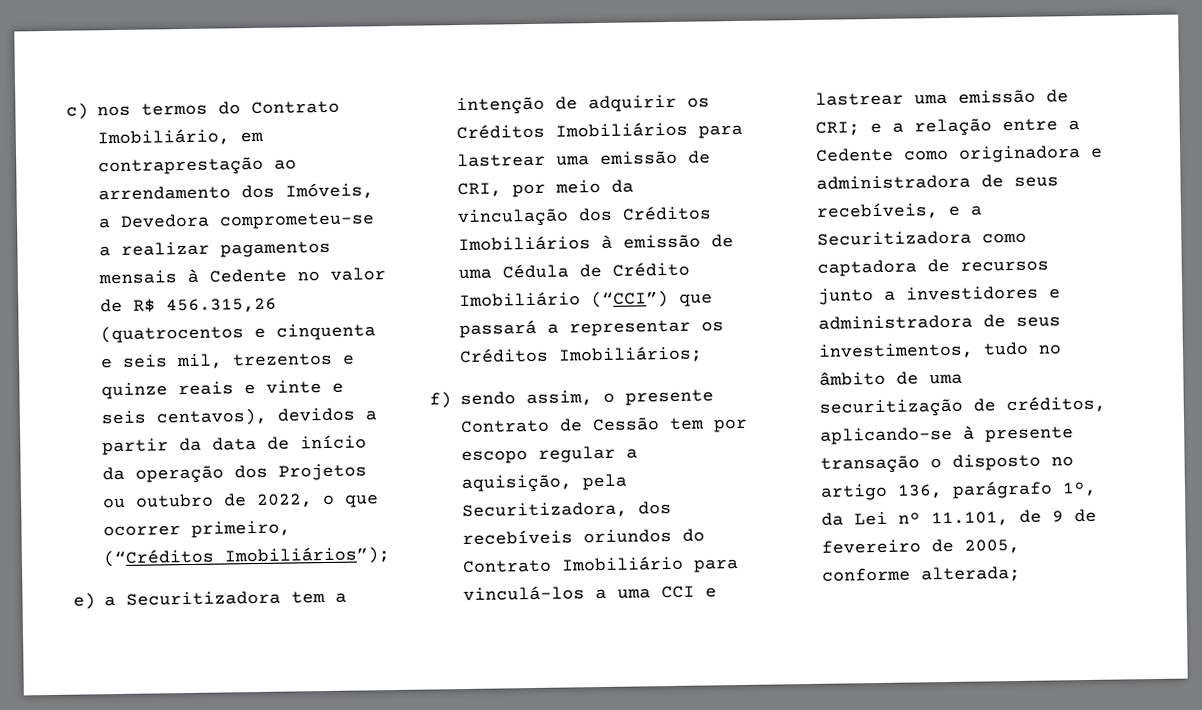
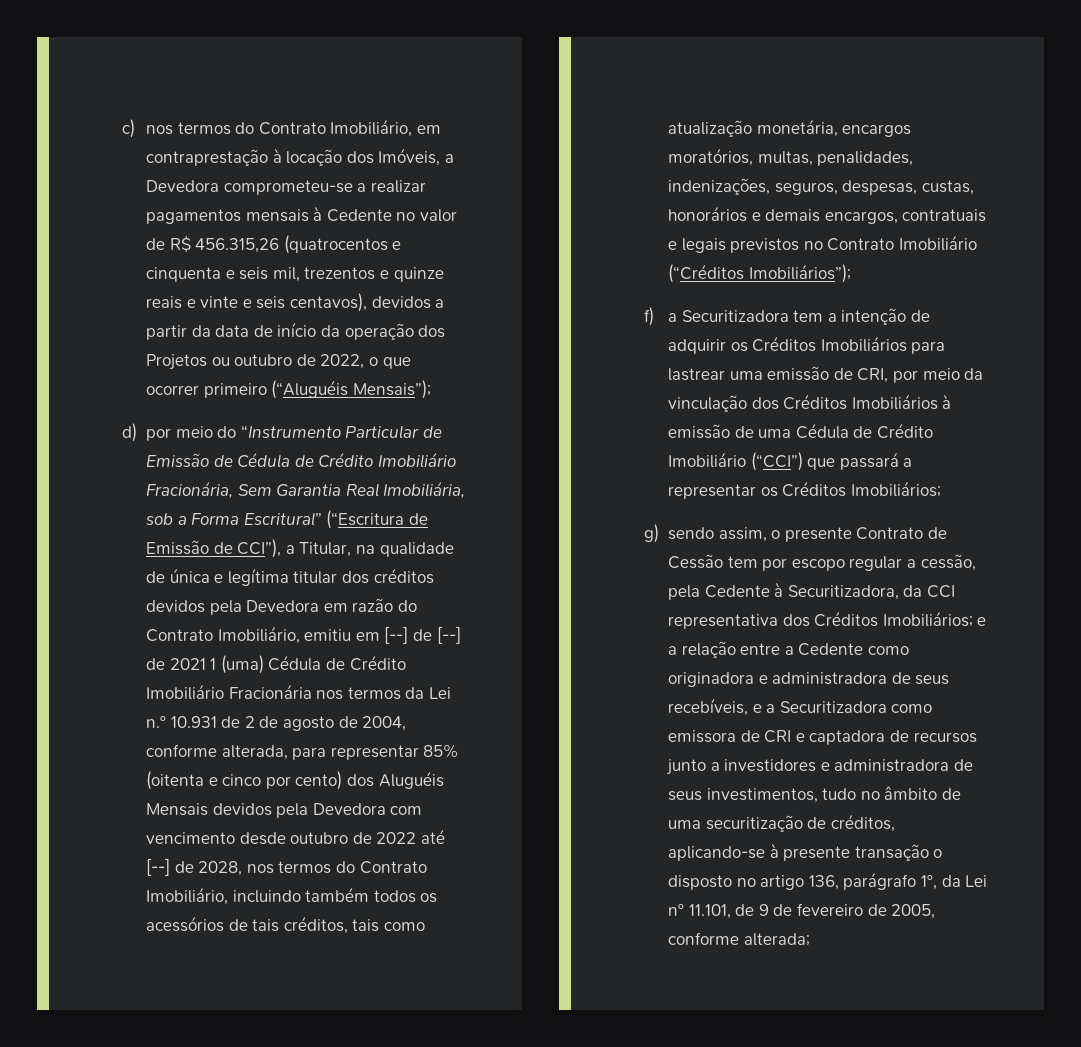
- c) nos termos do Contrato Imobiliário, em contraprestação ao arrendamento dos Imóveis, a Devedora comprometeu-se a realizar pagamentos mensais à Cedente no valor de R$ 456.315,26 (quatrocentos e cinquenta e seis mil, trezentos e quinze reais e vinte e seis centavos), devidos a partir da data de início da operação dos Projetos ou outubro de 2022, o que ocorrer primeiro, (“Créditos Imobiliários”);
+ c) nos termos do Contrato Imobiliário, em contraprestação à locação dos Imóveis, a Devedora comprometeu-se a realizar pagamentos mensais à Cedente no valor de R$ 456.315,26 (quatrocentos e cinquenta e seis mil, trezentos e quinze reais e vinte e seis centavos), devidos a partir da data de início da operação dos Projetos ou outubro de 2022, o que ocorrer primeiro (“Aluguéis Mensais”);
+ d) por meio do “Instrumento Particular de Emissão de Cédula de Crédito Imobiliário Fracionária, Sem Garantia Real Imobiliária, sob a Forma Escritural” (“Escritura de Emissão de CCI”), a Titular, na qualidade de única e legítima titular dos créditos devidos pela Devedora em razão do Contrato Imobiliário, emitiu em [--] de [--] de 2021 1 (uma) Cédula de Crédito Imobiliário Fracionária nos termos da Lei n.º 10.931 de 2 de agosto de 2004, conforme alterada, para representar 85% (oitenta e cinco por cento) dos Aluguéis Mensais devidos pela Devedora com vencimento desde outubro de 2022 até [--] de 2028, nos termos do Contrato Imobiliário, incluindo também todos os acessórios de tais créditos, tais como atualização monetária, encargos moratórios, multas, penalidades, indenizações, seguros, despesas, custas, honorários e demais encargos, contratuais e legais previstos no Contrato Imobiliário (“Créditos Imobiliários”);
- e) a Securitizadora tem a intenção de adquirir os Créditos Imobiliários para lastrear uma emissão de CRI, por meio da vinculação dos Créditos Imobiliários à emissão de uma Cédula de Crédito Imobiliário (“CCI”) que passará a representar os Créditos Imobiliários;
+ f) a Securitizadora tem a intenção de adquirir os Créditos Imobiliários para lastrear uma emissão de CRI, por meio da vinculação dos Créditos Imobiliários à emissão de uma Cédula de Crédito Imobiliário (“CCI”) que passará a representar os Créditos Imobiliários;
- f) sendo assim, o presente Contrato de Cessão tem por escopo regular a aquisição, pela Securitizadora, dos recebíveis oriundos do Contrato Imobiliário para vinculá-los a uma CCI e lastrear uma emissão de CRI;
+ g) sendo assim, o presente Contrato de Cessão tem por escopo regular a cessão, pela Cedente à Securitizadora, da CCI representativa dos Créditos Imobiliários;
- e a relação entre a Cedente como originadora e administradora de seus recebíveis, e a Securitizadora como captadora de recursos junto a investidores e administradora de seus investimentos, tudo no âmbito de uma securitização de créditos, aplicando-se à presente transação o disposto no artigo 136, parágrafo 1º, da Lei nº 11.101, de 9 de fevereiro de 2005, conforme alterada;
+ e a relação entre a Cedente como originadora e administradora de seus recebíveis, e a Securitizadora como emissora de CRI e captadora de recursos junto a investidores e administradora de seus investimentos, tudo no âmbito de uma securitização de créditos, aplicando-se à presente transação o disposto no artigo 136, parágrafo 1º, da Lei nº 11.101, de 9 de fevereiro de 2005, conforme alterada;

